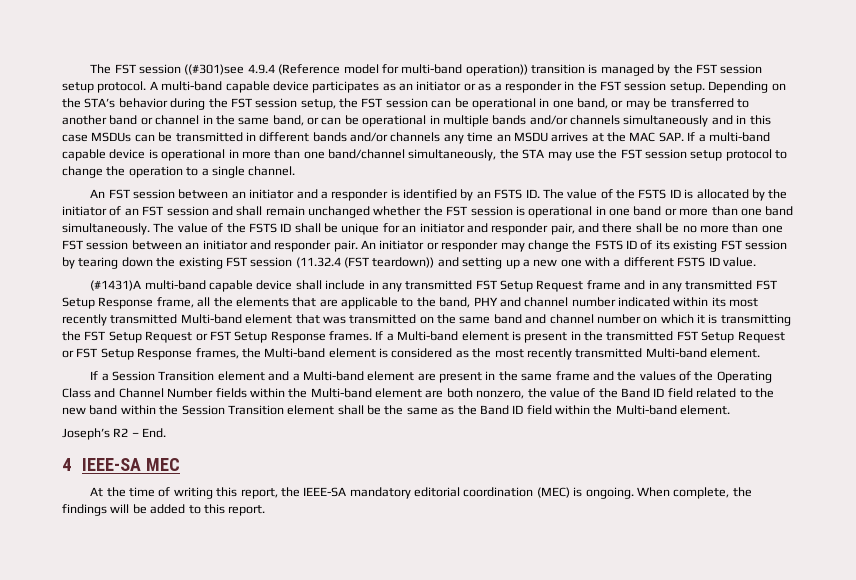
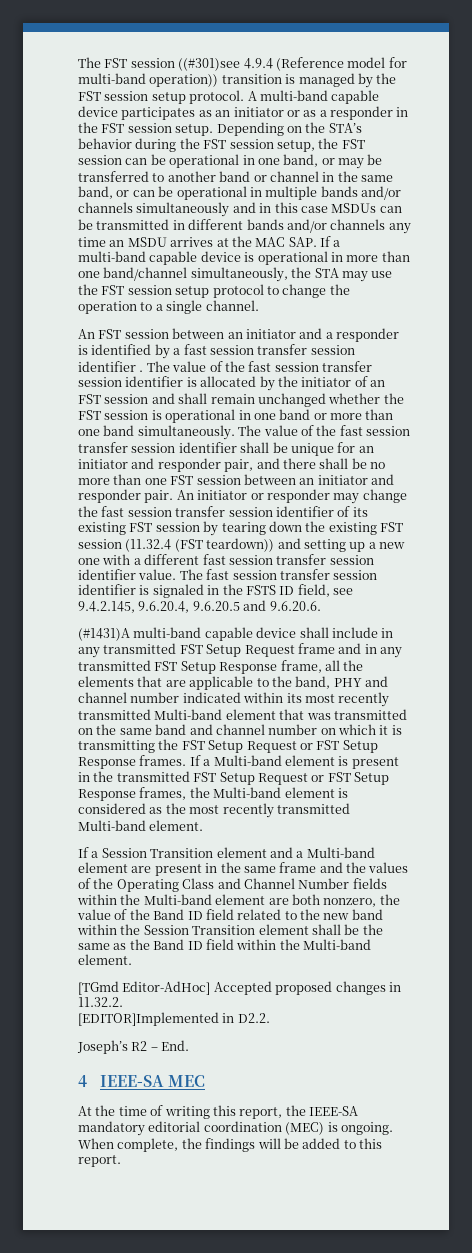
- An FST session between an initiator and a responder is identified by an FSTS ID. The value of the FSTS ID is allocated by the initiator of an FST session and shall remain unchanged whether the FST session is operational in one band or more than one band simultaneously.
+ An FST session between an initiator and a responder is identified by a fast session transfer session identifier . The value of the fast session transfer session identifier is allocated by the initiator of an FST session and shall remain unchanged whether the FST session is operational in one band or more than one band simultaneously.
- The value of the FSTS ID shall be unique for an initiator and responder pair, and there shall be no more than one FST session between an initiator and responder pair.
+ The value of the fast session transfer session identifier shall be unique for an initiator and responder pair, and there shall be no more than one FST session between an initiator and responder pair.
- An initiator or responder may change the FSTS ID of its existing FST session by tearing down the existing FST session (11.32.4 (FST teardown)) and setting up a new one with a different FSTS ID value.
+ An initiator or responder may change the fast session transfer session identifier of its existing FST session by tearing down the existing FST session (11.32.4 (FST teardown)) and setting up a new one with a different fast session transfer session identifier value. The fast session transfer session identifier is signaled in the FSTS ID field, see 9.4.2.145, 9.6.20.4, 9.6.20.5 and 9.6.20.6.
+ [TGmd Editor-AdHoc] Accepted proposed changes in 11.32.2.
+ [EDITOR]Implemented in D2.2.

